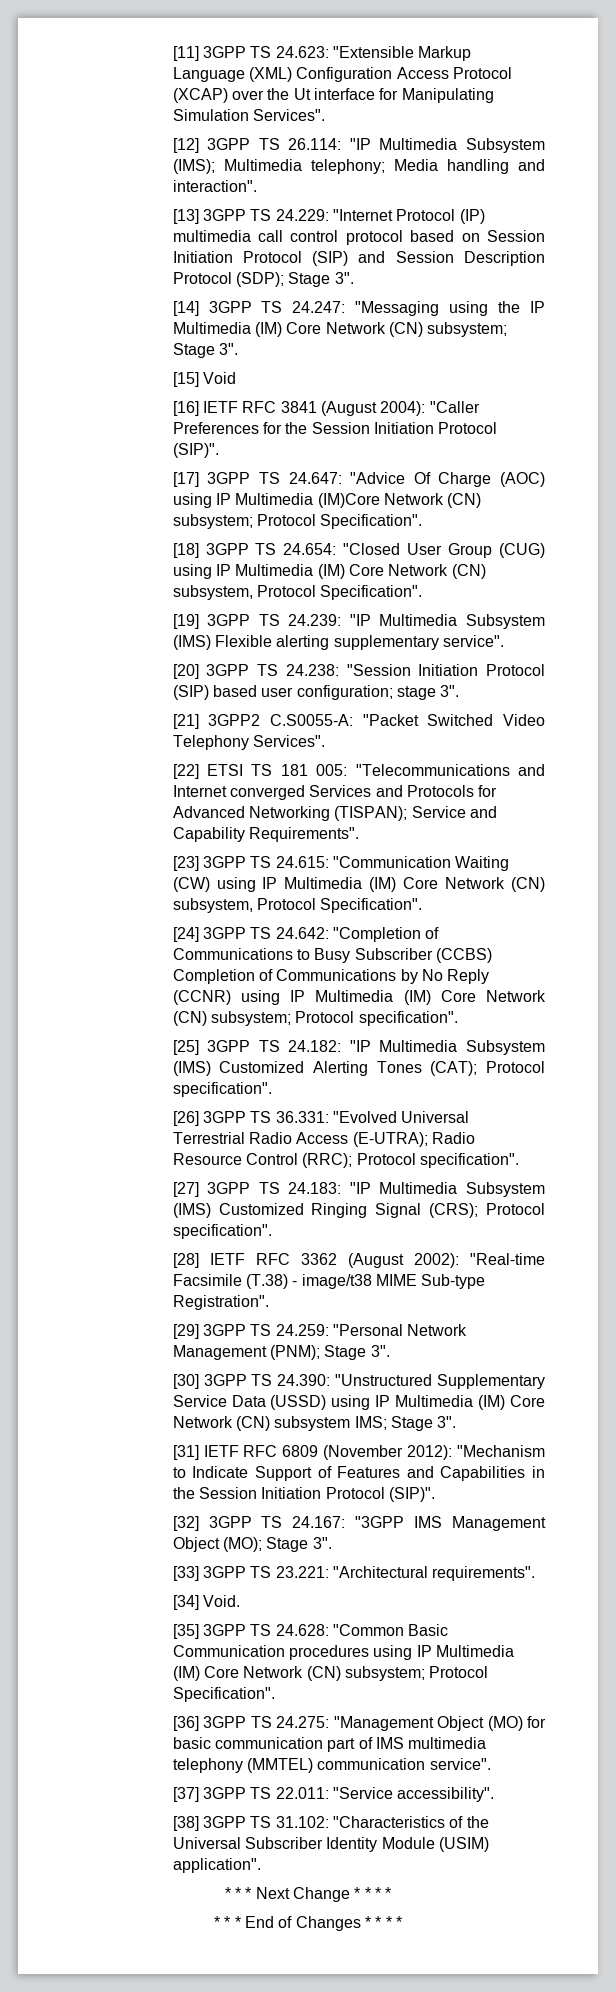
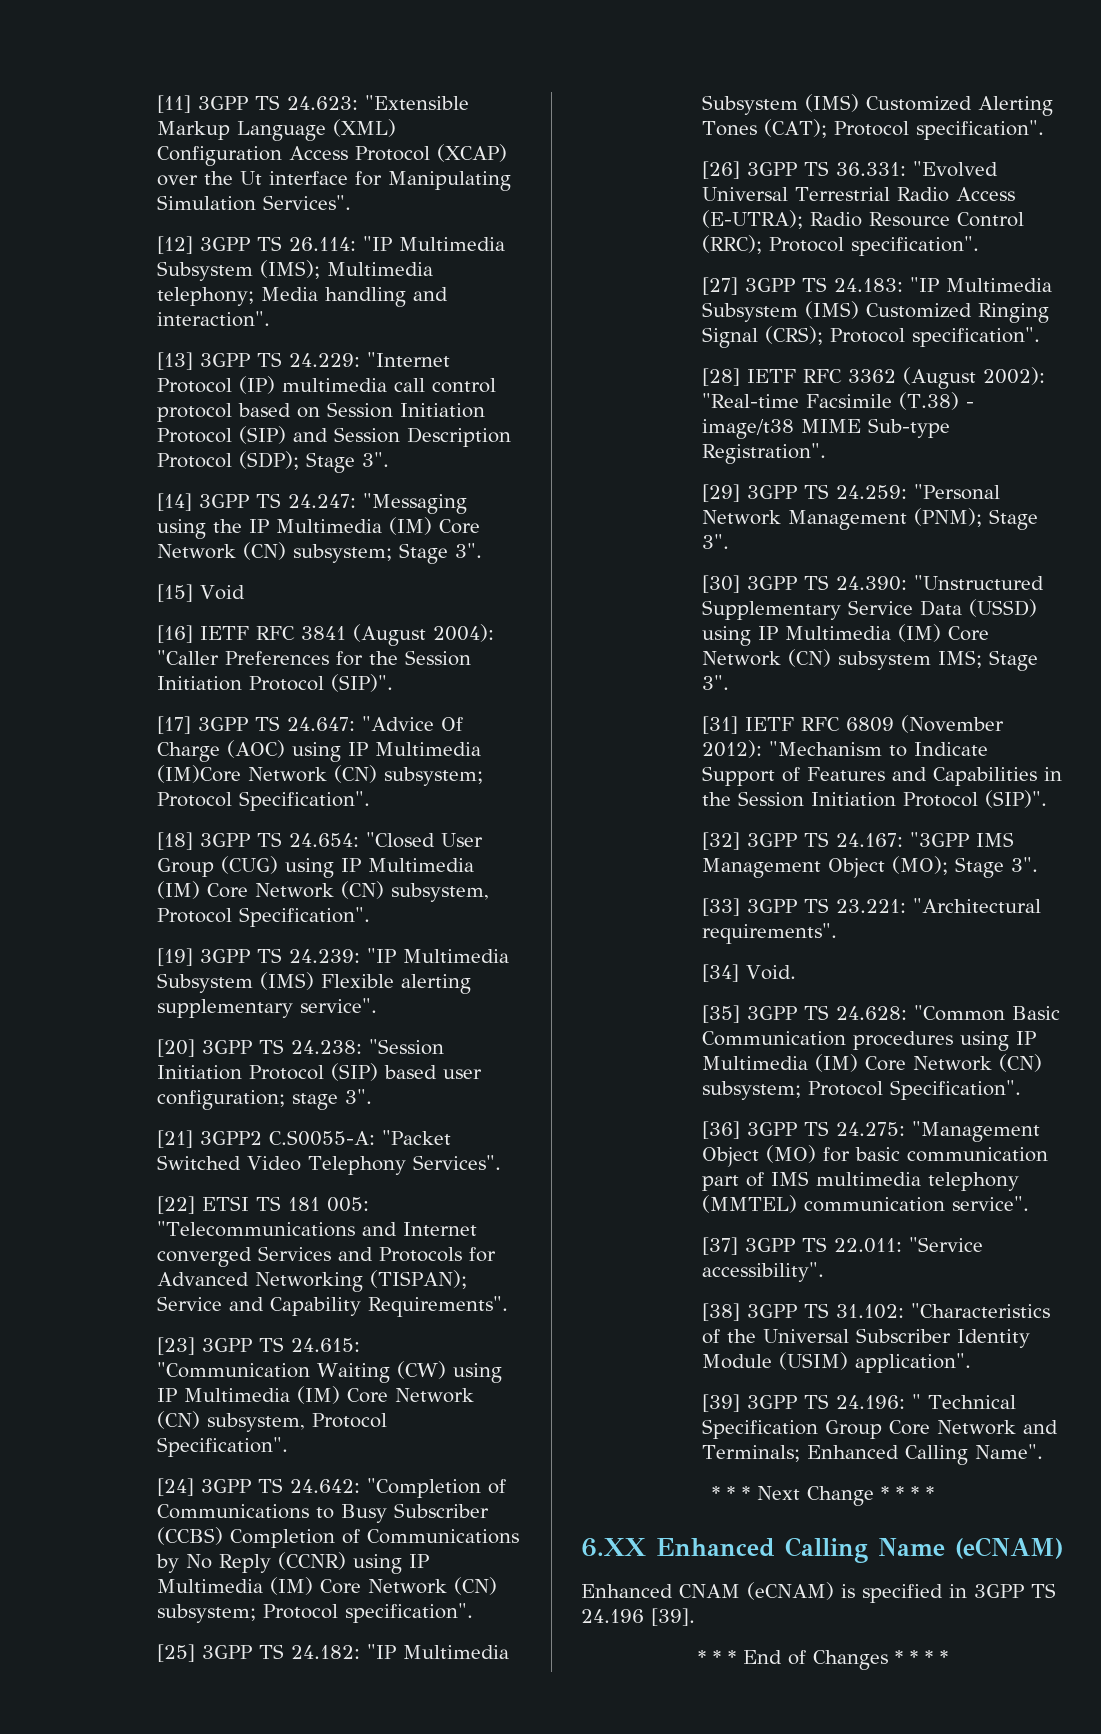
+ [39] 3GPP TS 24.196: " Technical Specification Group Core Network and Terminals; Enhanced Calling Name".
+ 6.XX Enhanced Calling Name (eCNAM)
+ Enhanced CNAM (eCNAM) is specified in 3GPP TS 24.196 [39].

